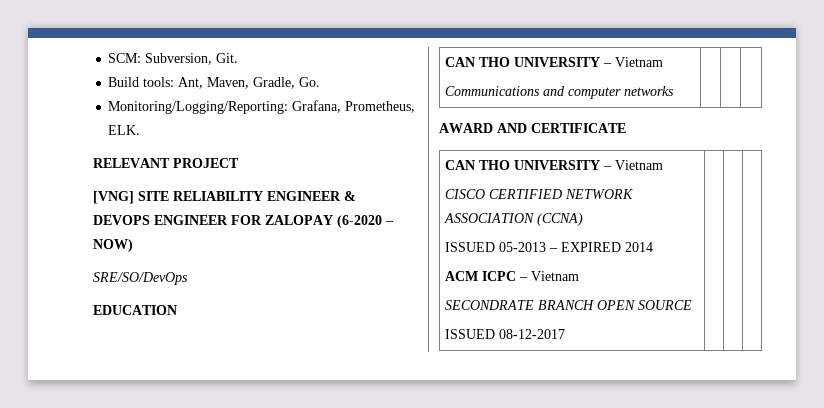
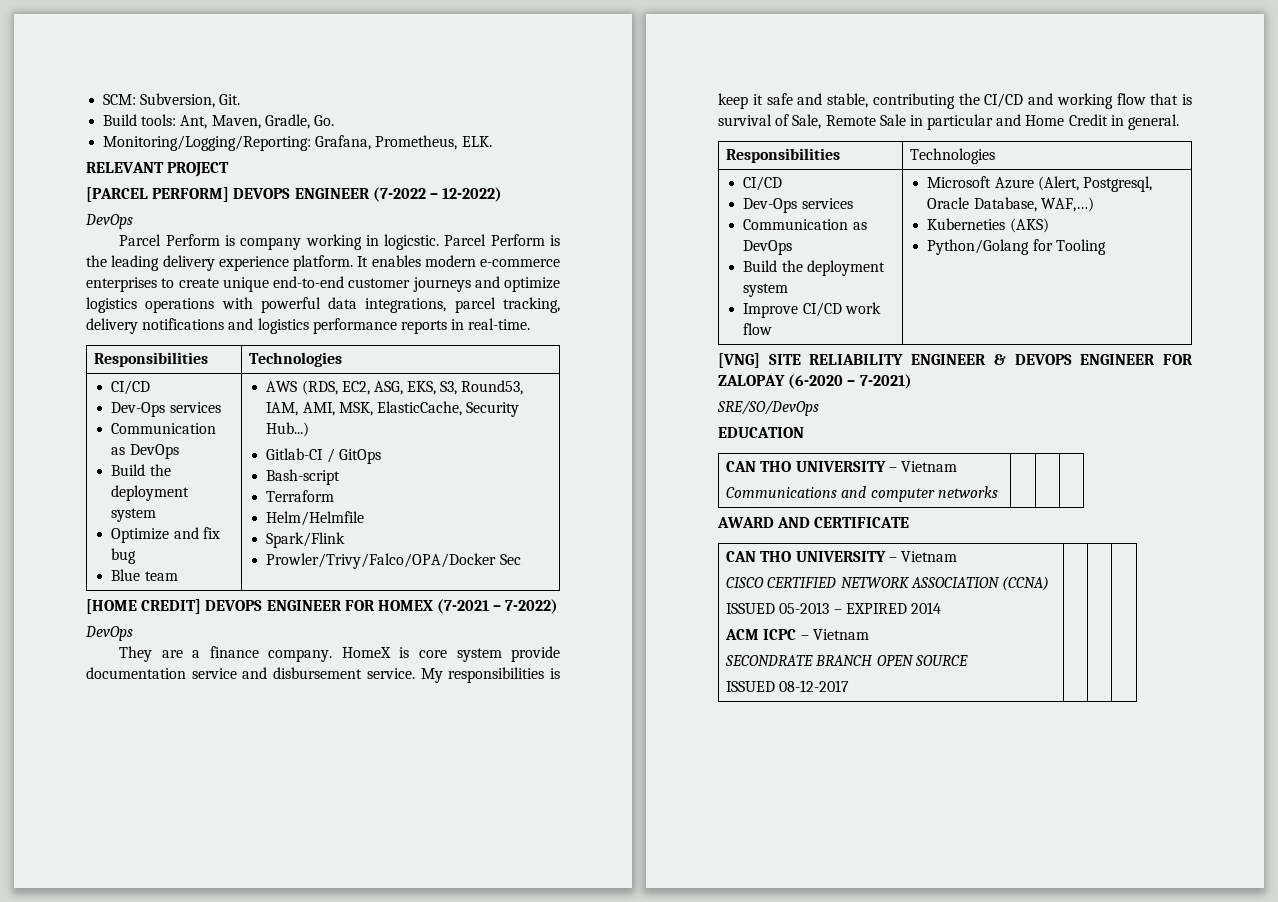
+ [PARCEL PERFORM] DEVOPS ENGINEER (7-2022 – 12-2022)
+ DevOps
+ Parcel Perform is company working in logicstic. Parcel Perform is the leading delivery experience platform. It enables modern e-commerce enterprises to create unique end-to-end customer journeys and optimize logistics operations with powerful data integrations, parcel tracking, delivery notifications and logistics performance reports in real-time.
+ Responsibilities | Technologies
+ CI/CD
+ Dev-Ops services
+ Communication as DevOps
+ Build the deployment system
+ Optimize and fix bug
+ Blue team | AWS (RDS, EC2, ASG, EKS, S3, Round53, IAM, AMI, MSK, ElasticCache, Security Hub...)
+ Gitlab-CI / GitOps
+ Bash-script
+ Terraform
+ Helm/Helmfile
+ Spark/Flink
+ Prowler/Trivy/Falco/OPA/Docker Sec
+ [HOME CREDIT] DEVOPS ENGINEER FOR HOMEX (7-2021 – 7-2022)
+ DevOps
+ They are a finance company. HomeX is core system provide documentation service and disbursement service. My responsibilities is keep it safe and stable, contributing the CI/CD and working flow that is survival of Sale, Remote Sale in particular and Home Credit in general.
+ Responsibilities | Technologies
+ CI/CD
+ Dev-Ops services
+ Communication as DevOps
+ Build the deployment system
+ Improve CI/CD work flow | Microsoft Azure (Alert, Postgresql, Oracle Database, WAF,…)
+ Kuberneties (AKS)
+ Python/Golang for Tooling
- [VNG] SITE RELIABILITY ENGINEER & DEVOPS ENGINEER FOR ZALOPAY (6-2020 – NOW)
+ [VNG] SITE RELIABILITY ENGINEER & DEVOPS ENGINEER FOR ZALOPAY (6-2020 – 7-2021)

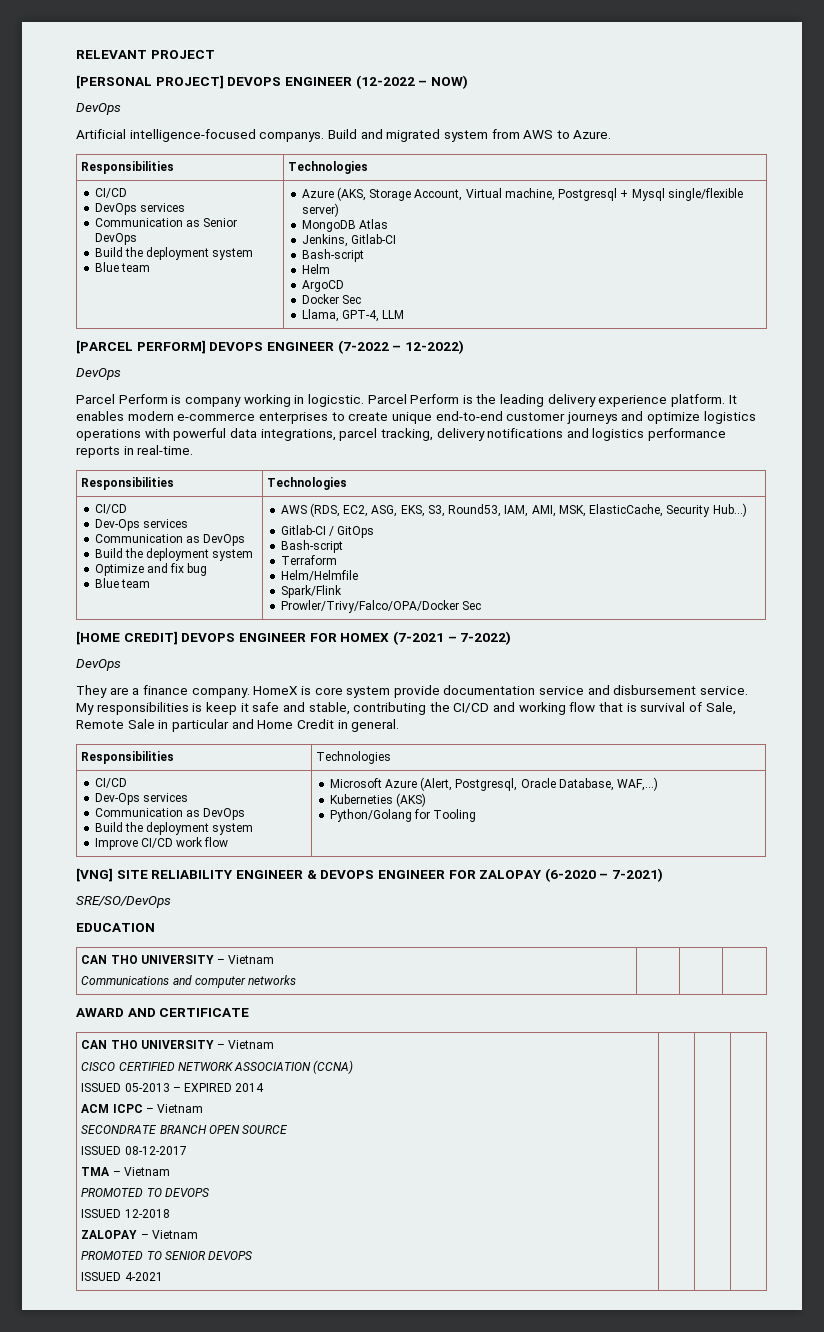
- SCM: Subversion, Git.
- Build tools: Ant, Maven, Gradle, Go.
- Monitoring/Logging/Reporting: Grafana, Prometheus, ELK.
  RELEVANT PROJECT
+ [PERSONAL PROJECT] DEVOPS ENGINEER (12-2022 – NOW)
+ DevOps
+ Artificial intelligence-focused companys. Build and migrated system from AWS to Azure.
+ Responsibilities | Technologies
+ CI/CD
+ DevOps services
+ Communication as Senior DevOps
+ Build the deployment system
+ Blue team | Azure (AKS, Storage Account, Virtual machine, Postgresql + Mysql single/flexible server)
+ MongoDB Atlas
+ Jenkins, Gitlab-CI
+ Bash-script
+ Helm
+ ArgoCD
+ Docker Sec
+ Llama, GPT-4, LLM
+ TMA – Vietnam
+ PROMOTED TO DEVOPS
+ ISSUED 12-2018
+ ZALOPAY – Vietnam
+ PROMOTED TO SENIOR DEVOPS
+ ISSUED 4-2021

